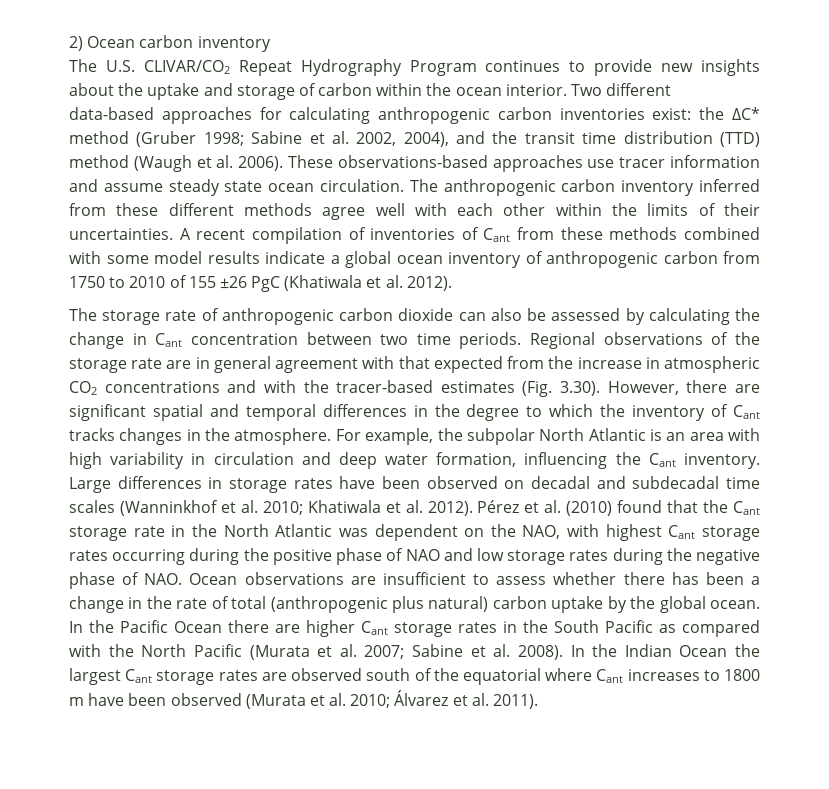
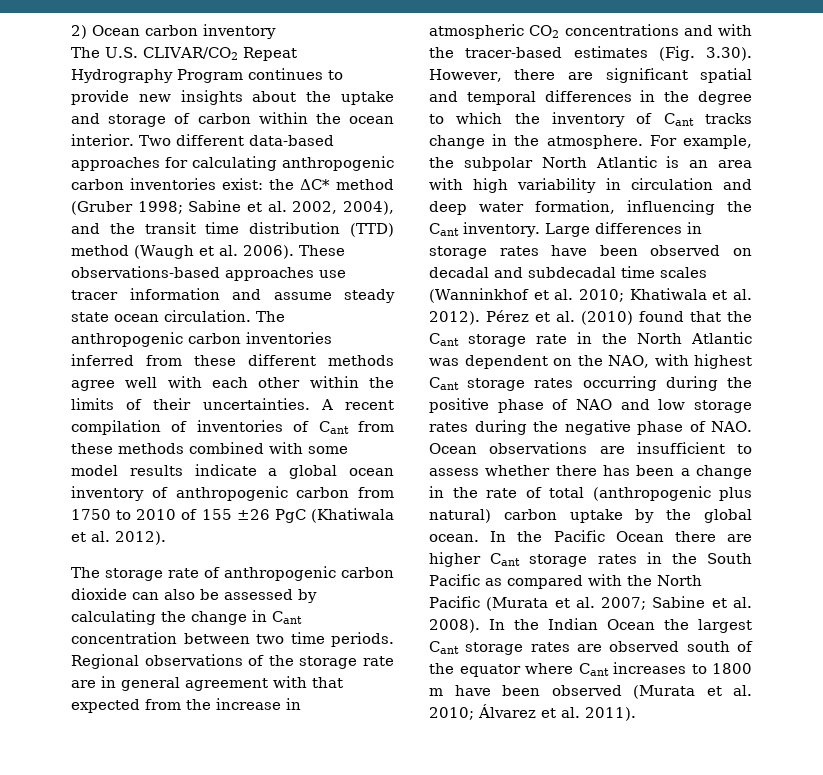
- The anthropogenic carbon inventory inferred from these different methods agree well with each other within the limits of their uncertainties.
+ The anthropogenic carbon inventories inferred from these different methods agree well with each other within the limits of their uncertainties.
- Regional observations of the storage rate are in general agreement with that expected from the increase in atmospheric CO2 concentrations and with the tracer-based estimates (Fig. 3.30). However, there are significant spatial and temporal differences in the degree to which the inventory of Cant tracks changes in the atmosphere.
+ Regional observations of the storage rate are in general agreement with that expected from the increase in atmospheric CO2 concentrations and with the tracer-based estimates (Fig. 3.30). However, there are significant spatial and temporal differences in the degree to which the inventory of Cant tracks change in the atmosphere.
- In the Indian Ocean the largest Cant storage rates are observed south of the equatorial where Cant increases to 1800 m have been observed (Murata et al. 2010; Álvarez et al. 2011).
+ In the Indian Ocean the largest Cant storage rates are observed south of the equator where Cant increases to 1800 m have been observed (Murata et al. 2010; Álvarez et al. 2011).

